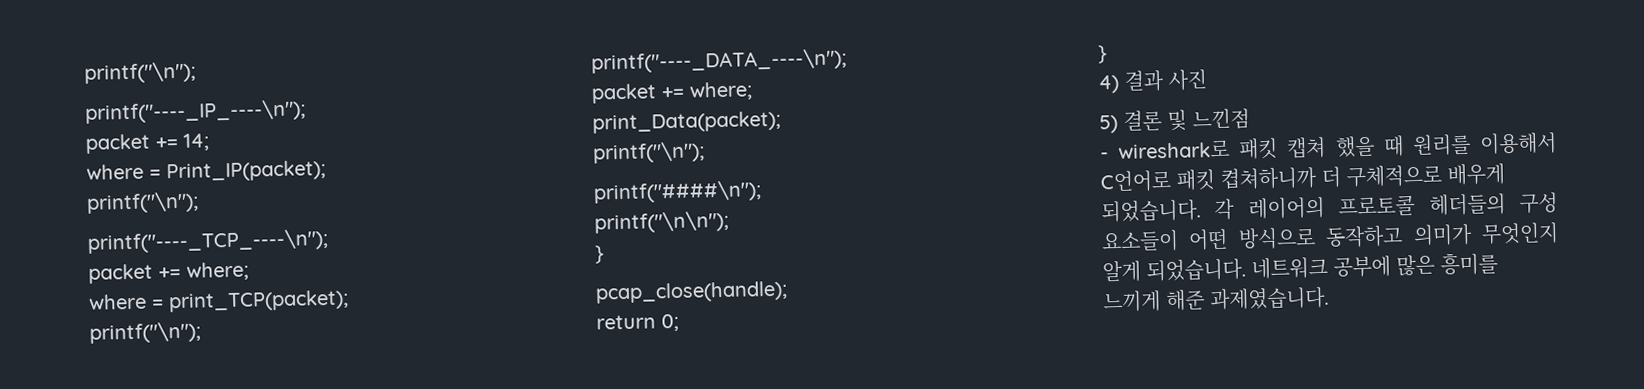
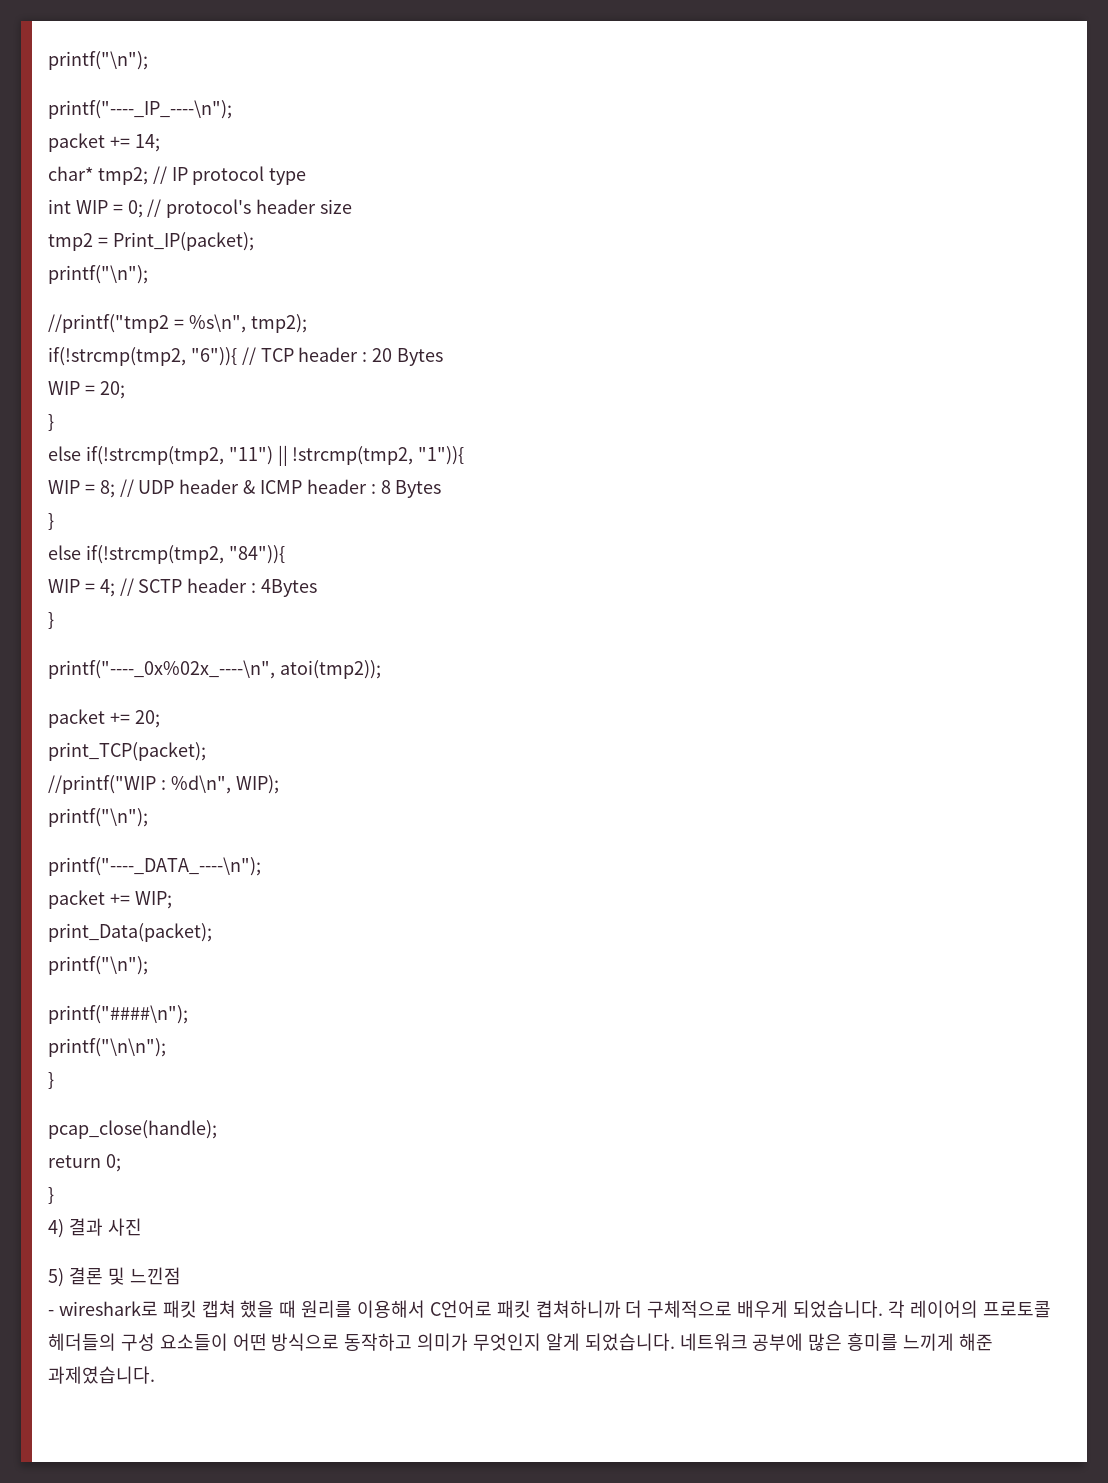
- where = Print_IP(packet);
+ char* tmp2; // IP protocol type
+ int WIP = 0; // protocol's header size
+ tmp2 = Print_IP(packet);
  printf("\n");
- printf("----_TCP_----\n");
- packet += where;
- where = print_TCP(packet);
+ //printf("tmp2 = %s\n", tmp2);
+ if(!strcmp(tmp2, "6")){ // TCP header : 20 Bytes
+ WIP = 20;
+ }
+ else if(!strcmp(tmp2, "11") || !strcmp(tmp2, "1")){
+ WIP = 8; // UDP header & ICMP header : 8 Bytes
+ }
+ else if(!strcmp(tmp2, "84")){
+ WIP = 4; // SCTP header : 4Bytes
+ }
+ printf("----_0x%02x_----\n", atoi(tmp2));
+ packet += 20;
+ print_TCP(packet);
+ //printf("WIP : %d\n", WIP);
  printf("----_DATA_----\n");
- packet += where;
+ packet += WIP;

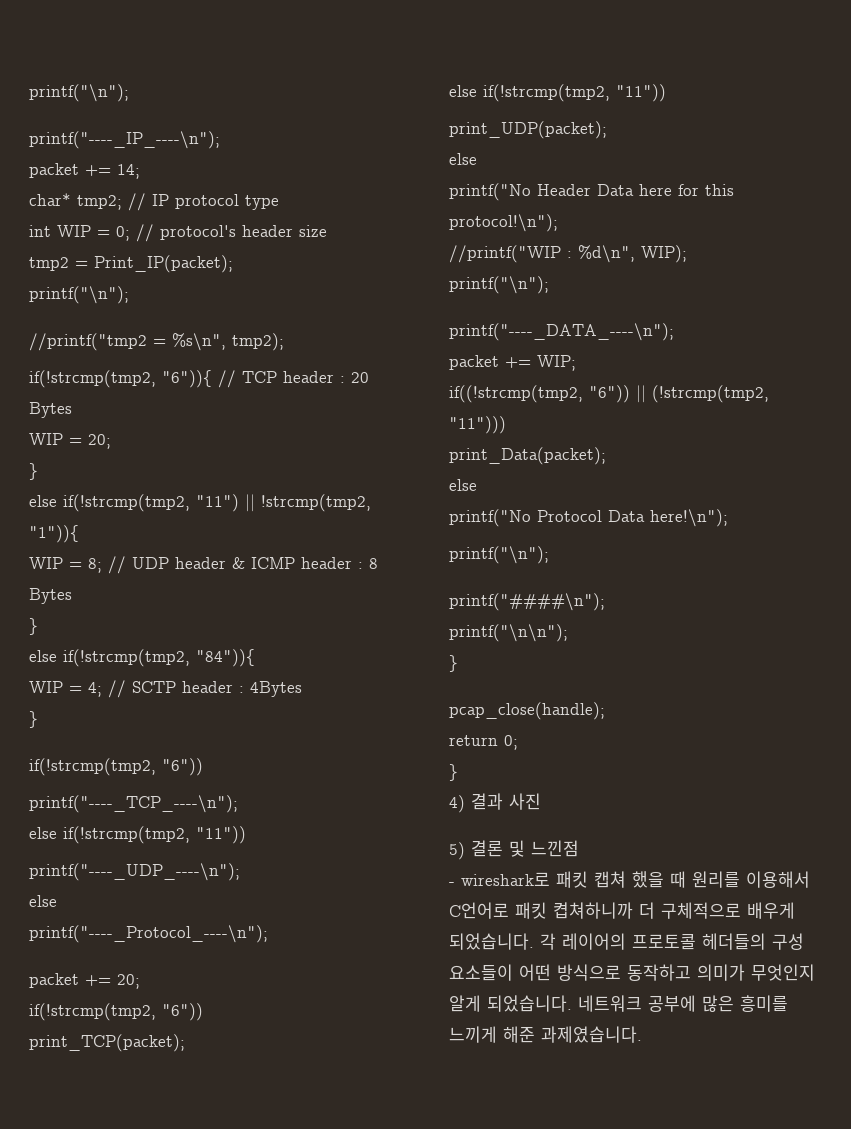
  WIP = 4; // SCTP header : 4Bytes
  }
- printf("----_0x%02x_----\n", atoi(tmp2));
+ if(!strcmp(tmp2, "6"))
+ printf("----_TCP_----\n");
+ else if(!strcmp(tmp2, "11"))
+ printf("----_UDP_----\n");
+ else
+ printf("----_Protocol_----\n");
  packet += 20;
+ if(!strcmp(tmp2, "6"))
  print_TCP(packet);
+ else if(!strcmp(tmp2, "11"))
+ print_UDP(packet);
+ else
+ printf("No Header Data here for this protocol!\n");
+ if((!strcmp(tmp2, "6")) || (!strcmp(tmp2, "11")))
  print_Data(packet);
+ else
+ printf("No Protocol Data here!\n");

